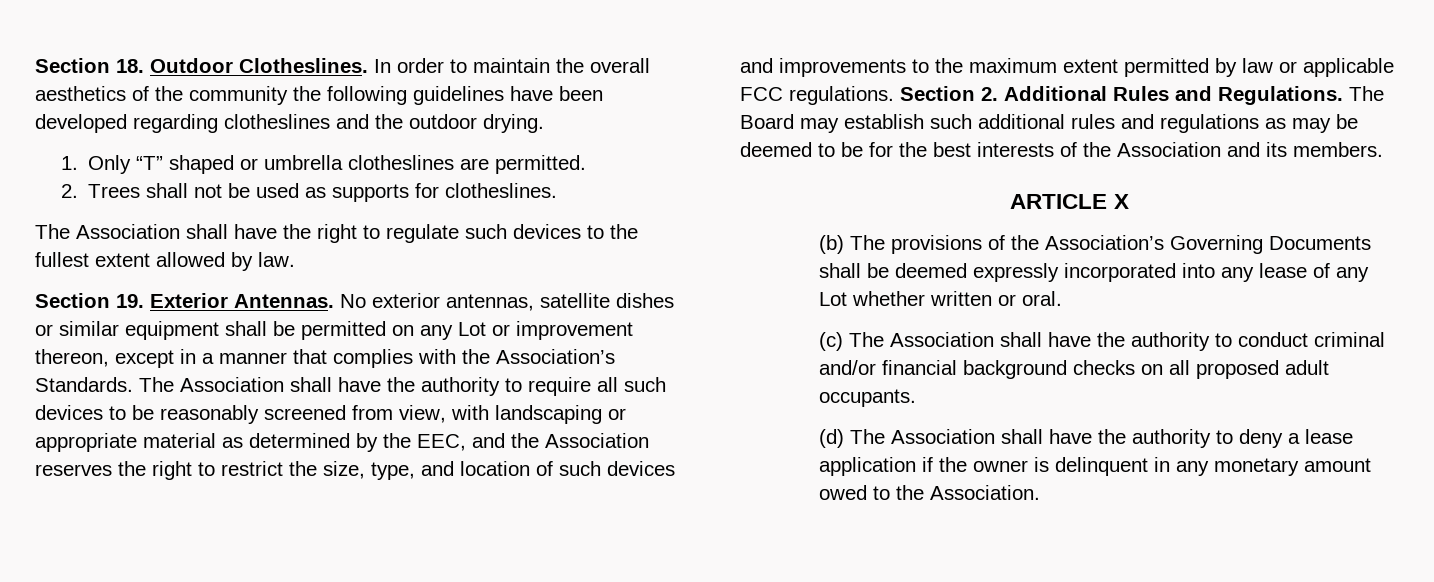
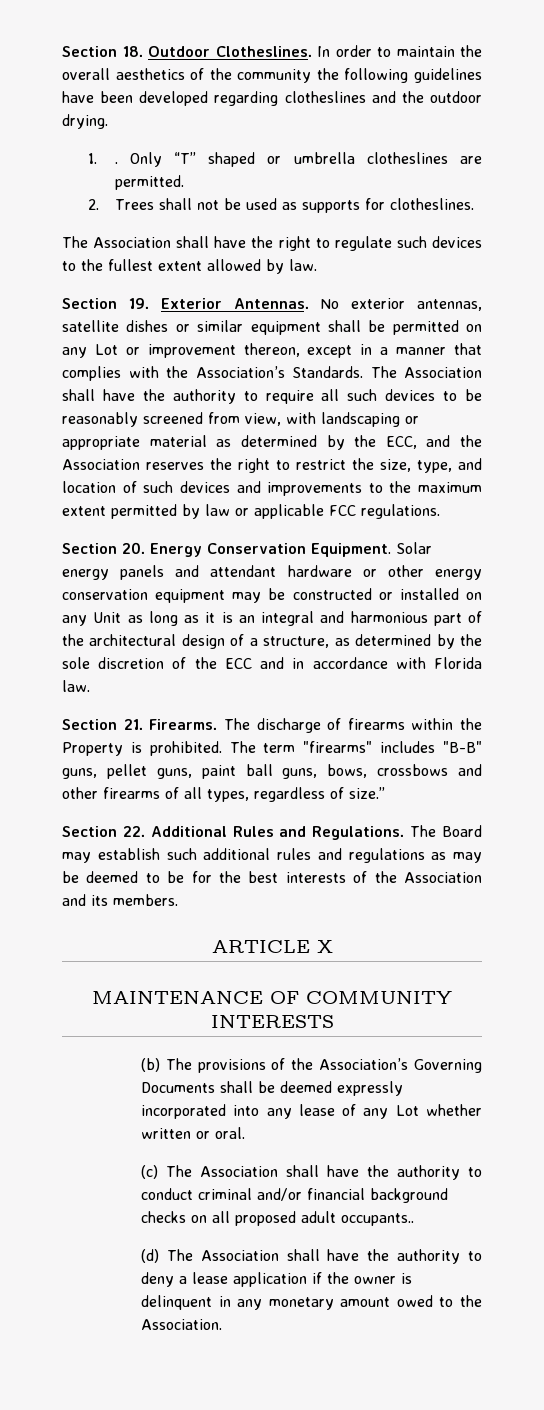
- 1. Only “T” shaped or umbrella clotheslines are permitted.
+ 1. . Only “T” shaped or umbrella clotheslines are permitted.
- The Association shall have the authority to require all such devices to be reasonably screened from view, with landscaping or appropriate material as determined by the EEC, and the Association reserves the right to restrict the size, type, and location of such devices and improvements to the maximum extent permitted by law or applicable FCC regulations. Section 2. Additional Rules and Regulations.
+ The Association shall have the authority to require all such devices to be reasonably screened from view, with landscaping or appropriate material as determined by the ECC, and the Association reserves the right to restrict the size, type, and location of such devices and improvements to the maximum extent permitted by law or applicable FCC regulations.
+ Section 20. Energy Conservation Equipment. Solar energy panels and attendant hardware or other energy conservation equipment may be constructed or installed on any Unit as long as it is an integral and harmonious part of the architectural design of a structure, as determined by the sole discretion of the ECC and in accordance with Florida law.
+ Section 21. Firearms. The discharge of firearms within the Property is prohibited. The term "firearms" includes "B-B" guns, pellet guns, paint ball guns, bows, crossbows and other firearms of all types, regardless of size.”
+ Section 22. Additional Rules and Regulations.
+ MAINTENANCE OF COMMUNITY INTERESTS
- (c) The Association shall have the authority to conduct criminal and/or financial background checks on all proposed adult occupants.
+ (c) The Association shall have the authority to conduct criminal and/or financial background checks on all proposed adult occupants..

